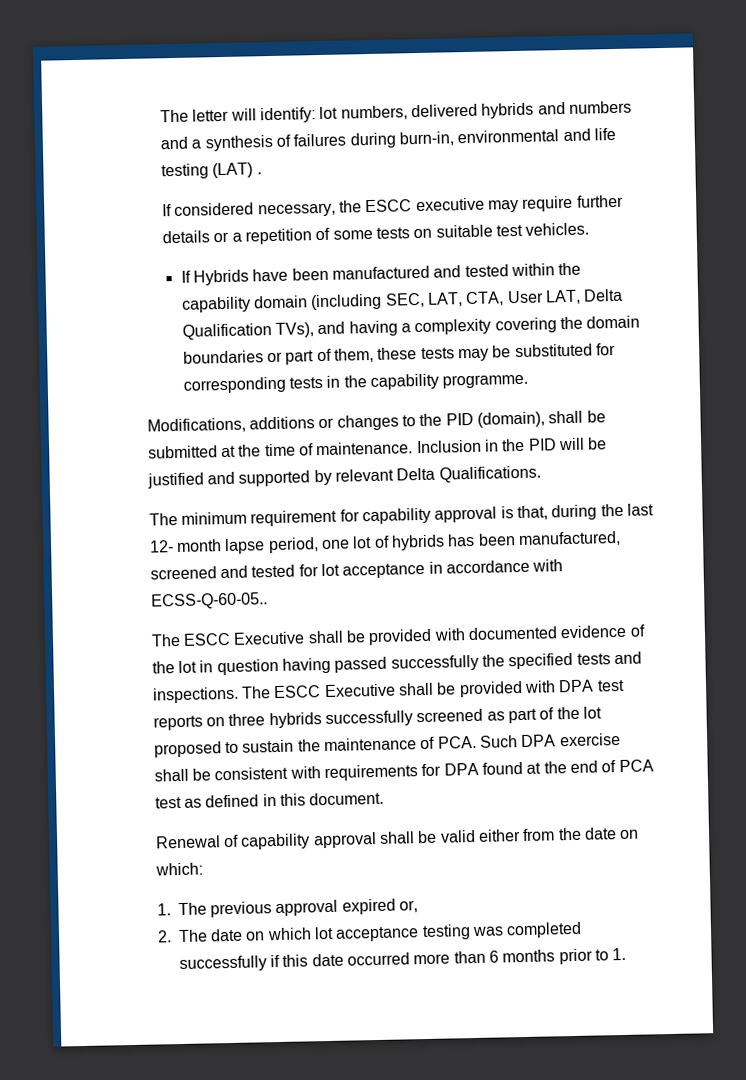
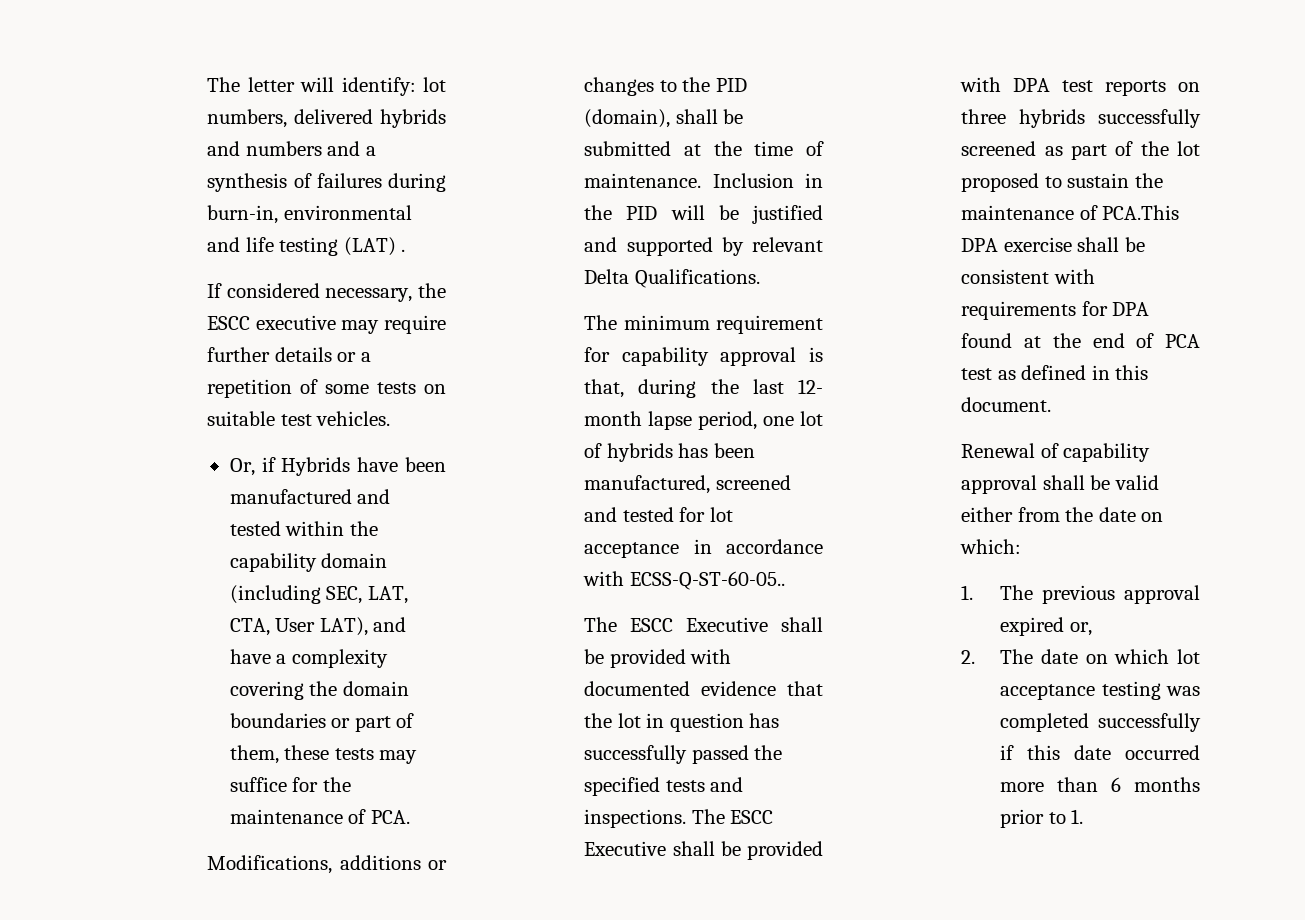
- If Hybrids have been manufactured and tested within the capability domain (including SEC, LAT, CTA, User LAT, Delta Qualification TVs), and having a complexity covering the domain boundaries or part of them, these tests may be substituted for corresponding tests in the capability programme.
+ Or, if Hybrids have been manufactured and tested within the capability domain (including SEC, LAT, CTA, User LAT), and have a complexity covering the domain boundaries or part of them, these tests may suffice for the maintenance of PCA.
- The minimum requirement for capability approval is that, during the last 12- month lapse period, one lot of hybrids has been manufactured, screened and tested for lot acceptance in accordance with ECSS-Q-60-05..
+ The minimum requirement for capability approval is that, during the last 12- month lapse period, one lot of hybrids has been manufactured, screened and tested for lot acceptance in accordance with ECSS-Q-ST-60-05..
- The ESCC Executive shall be provided with documented evidence of the lot in question having passed successfully the specified tests and inspections.
+ The ESCC Executive shall be provided with documented evidence that the lot in question has successfully passed the specified tests and inspections.
- The ESCC Executive shall be provided with DPA test reports on three hybrids successfully screened as part of the lot proposed to sustain the maintenance of PCA. Such DPA exercise shall be consistent with requirements for DPA found at the end of PCA test as defined in this document.
+ The ESCC Executive shall be provided with DPA test reports on three hybrids successfully screened as part of the lot proposed to sustain the maintenance of PCA.This DPA exercise shall be consistent with requirements for DPA found at the end of PCA test as defined in this document.

